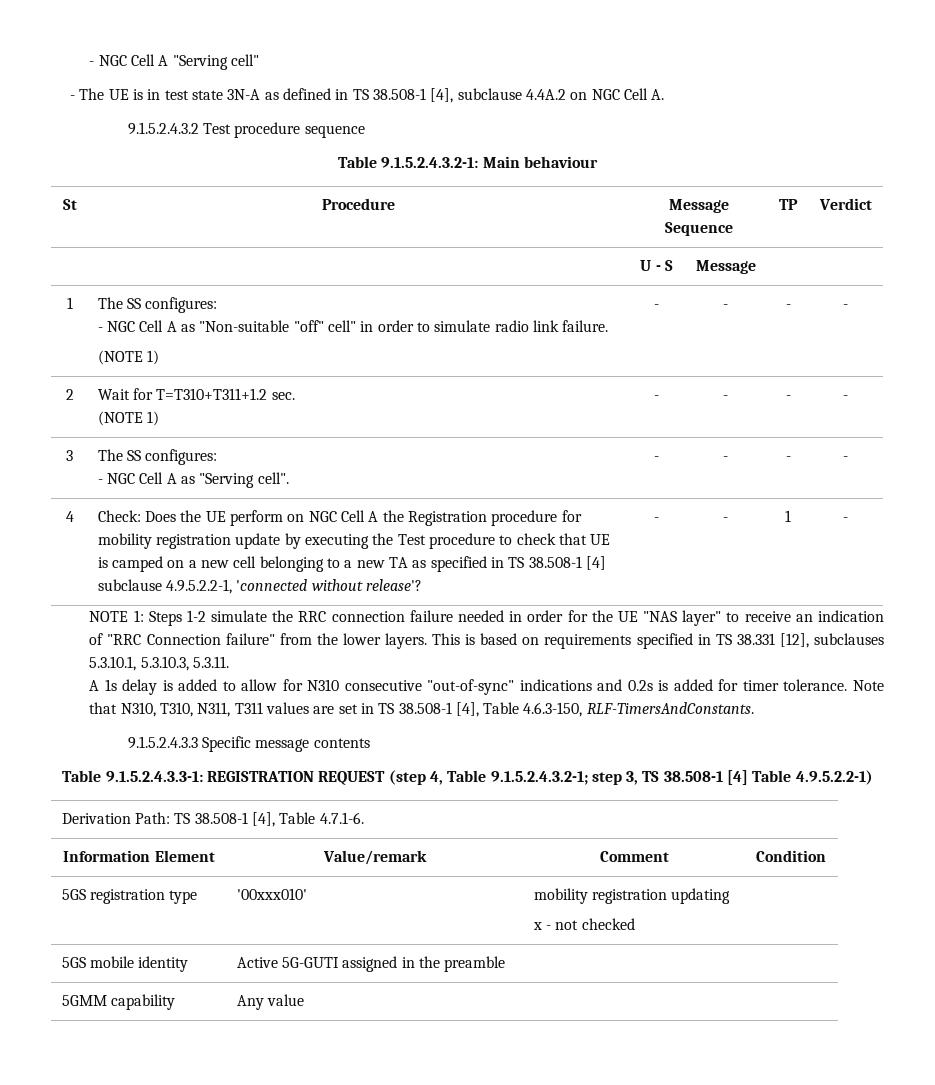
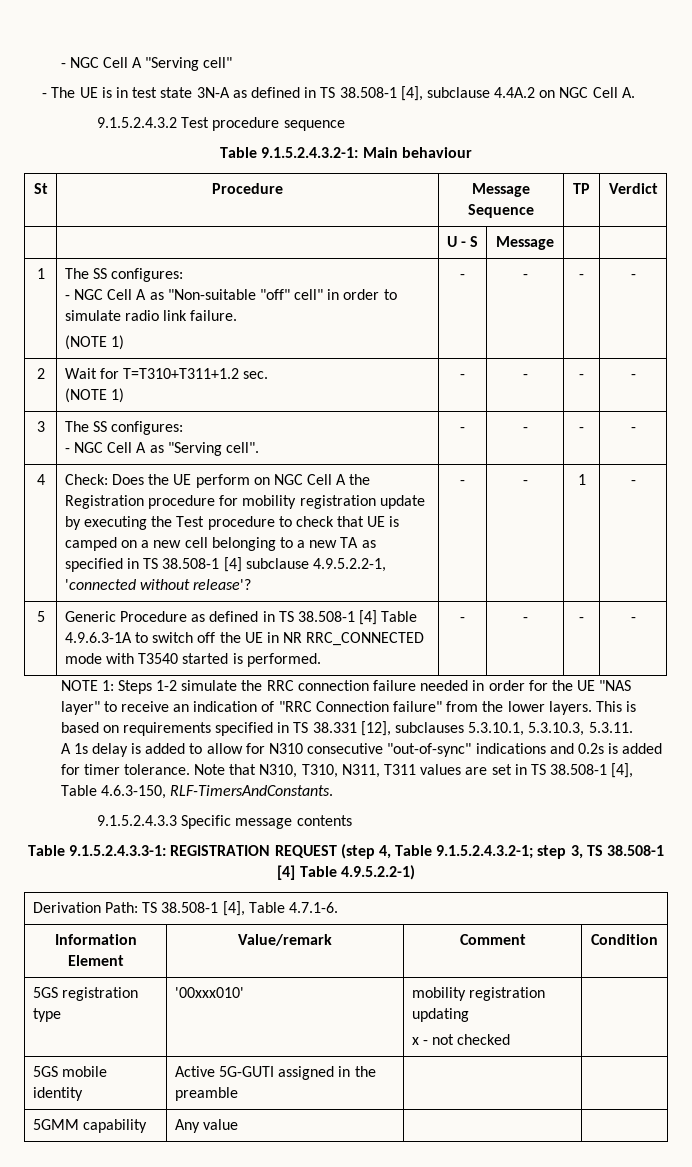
+ 5 | Generic Procedure as defined in TS 38.508-1 [4] Table 4.9.6.3-1A to switch off the UE in NR RRC_CONNECTED mode with T3540 started is performed. | - | - | - | -

